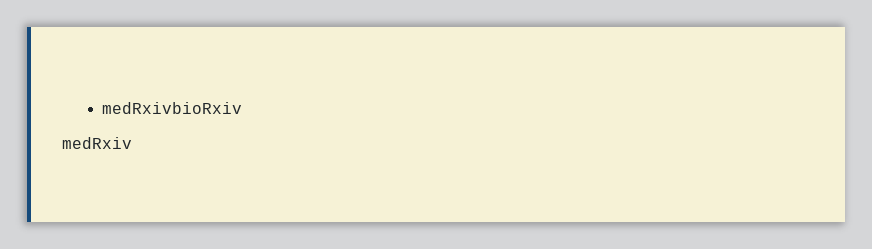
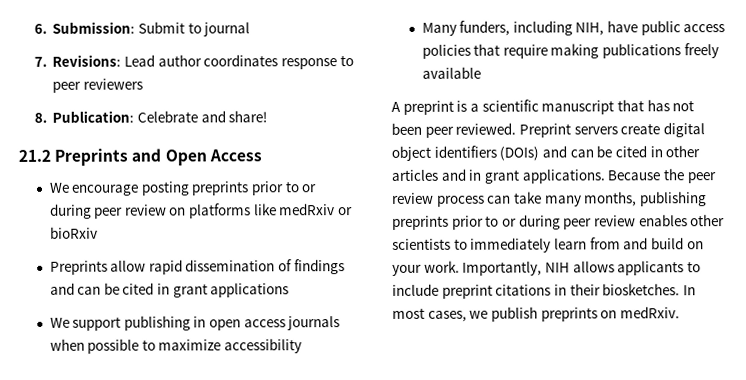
- medRxivbioRxiv
- medRxiv
+ 6. Submission: Submit to journal
+ 7. Revisions: Lead author coordinates response to peer reviewers
+ 8. Publication: Celebrate and share!
+ 21.2 Preprints and Open Access
+ We encourage posting preprints prior to or during peer review on platforms like medRxiv or bioRxiv
+ Preprints allow rapid dissemination of findings and can be cited in grant applications
+ We support publishing in open access journals when possible to maximize accessibility
+ Many funders, including NIH, have public access policies that require making publications freely available
+ A preprint is a scientific manuscript that has not been peer reviewed. Preprint servers create digital object identifiers (DOIs) and can be cited in other articles and in grant applications. Because the peer review process can take many months, publishing preprints prior to or during peer review enables other scientists to immediately learn from and build on your work. Importantly, NIH allows applicants to include preprint citations in their biosketches. In most cases, we publish preprints on medRxiv.

